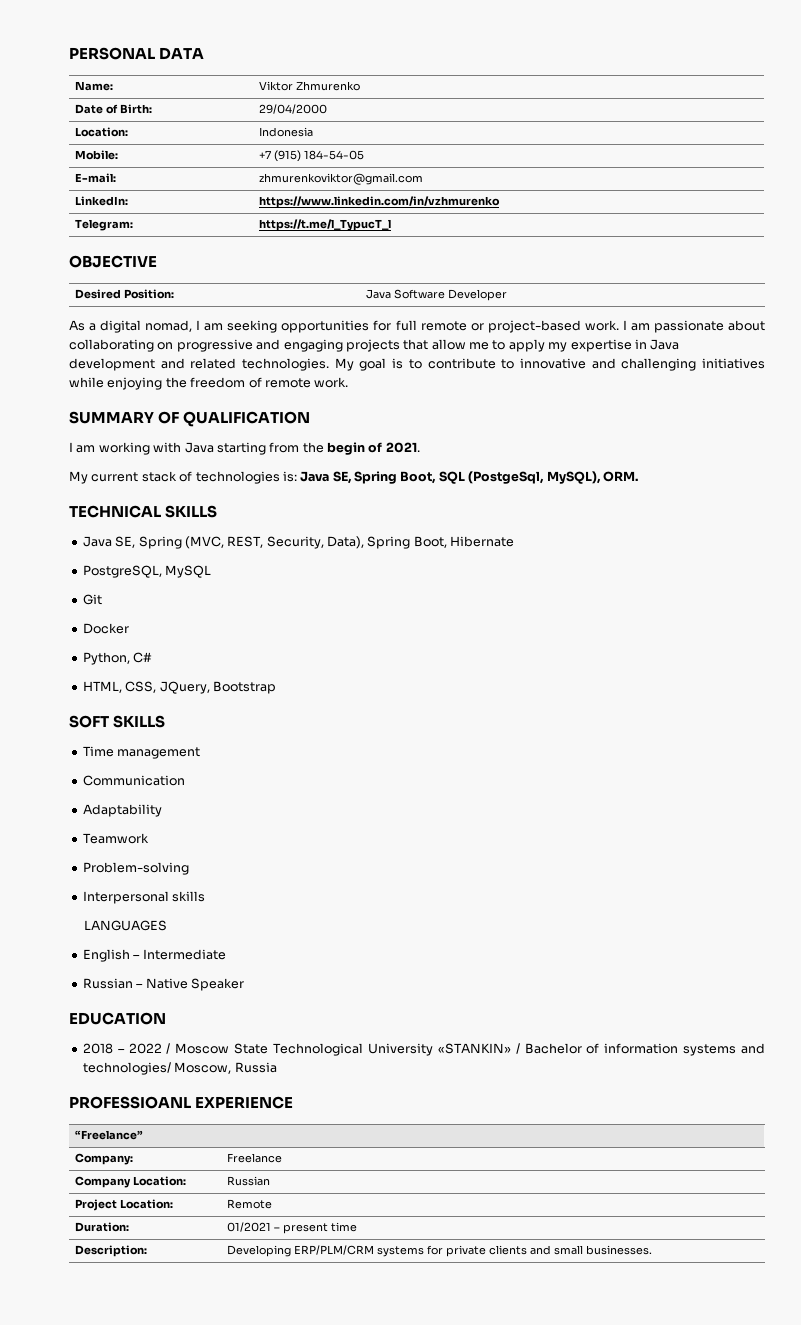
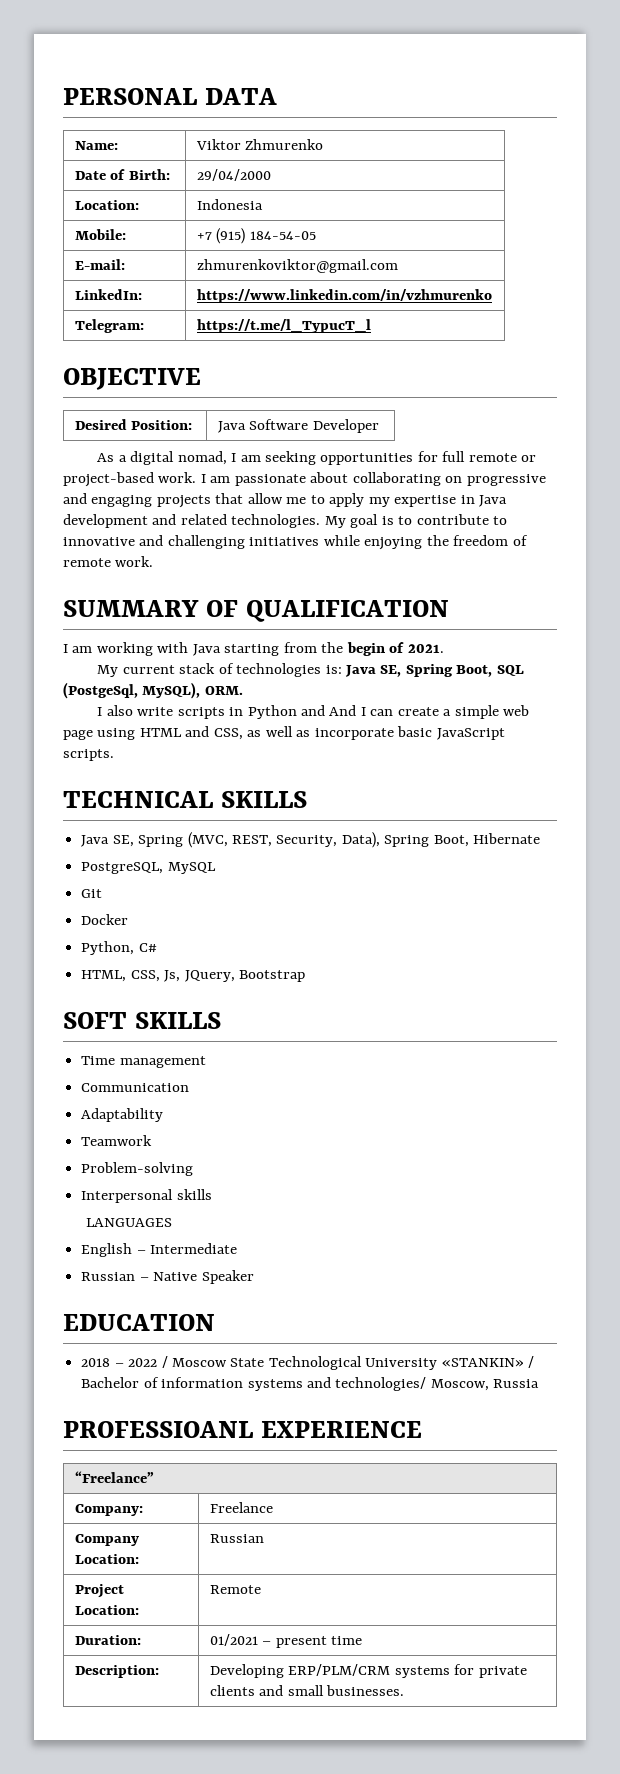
+ I also write scripts in Python and And I can create a simple web page using HTML and CSS, as well as incorporate basic JavaScript scripts.
- HTML, CSS, JQuery, Bootstrap
+ HTML, CSS, Js, JQuery, Bootstrap

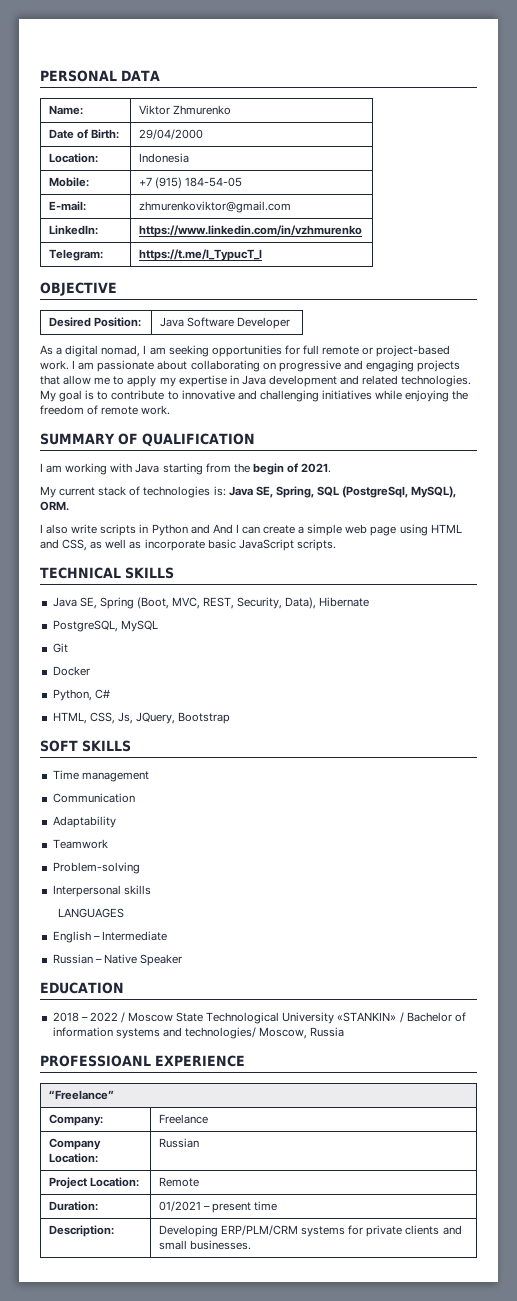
- My current stack of technologies is: Java SE, Spring Boot, SQL (PostgeSql, MySQL), ORM.
+ My current stack of technologies is: Java SE, Spring, SQL (PostgreSql, MySQL), ORM.
- Java SE, Spring (MVC, REST, Security, Data), Spring Boot, Hibernate
+ Java SE, Spring (Boot, MVC, REST, Security, Data), Hibernate

